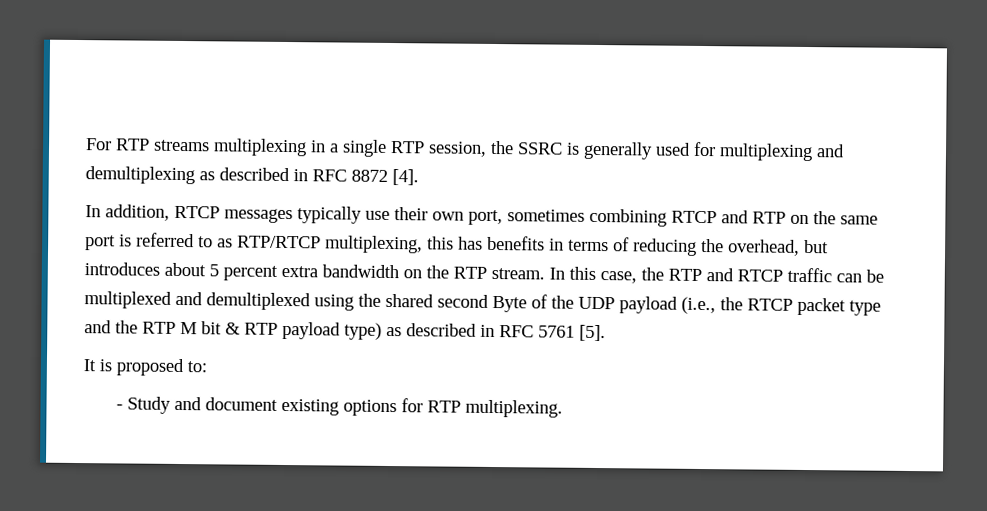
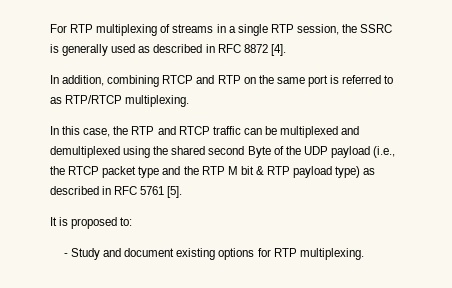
- For RTP streams multiplexing in a single RTP session, the SSRC is generally used for multiplexing and demultiplexing as described in RFC 8872 [4].
+ For RTP multiplexing of streams in a single RTP session, the SSRC is generally used as described in RFC 8872 [4].
- In addition, RTCP messages typically use their own port, sometimes combining RTCP and RTP on the same port is referred to as RTP/RTCP multiplexing, this has benefits in terms of reducing the overhead, but introduces about 5 percent extra bandwidth on the RTP stream. In this case, the RTP and RTCP traffic can be multiplexed and demultiplexed using the shared second Byte of the UDP payload (i.e., the RTCP packet type and the RTP M bit & RTP payload type) as described in RFC 5761 [5].
+ In addition, combining RTCP and RTP on the same port is referred to as RTP/RTCP multiplexing.
+ In this case, the RTP and RTCP traffic can be multiplexed and demultiplexed using the shared second Byte of the UDP payload (i.e., the RTCP packet type and the RTP M bit & RTP payload type) as described in RFC 5761 [5].

